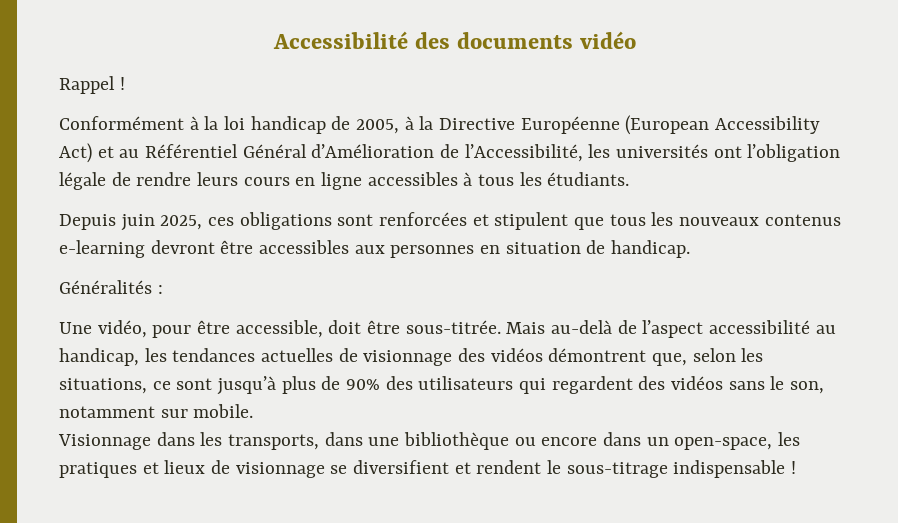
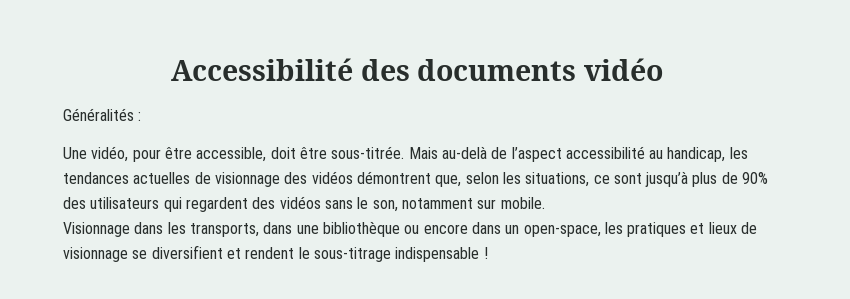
- Rappel !
- Conformément à la loi handicap de 2005, à la Directive Européenne (European Accessibility Act) et au Référentiel Général d’Amélioration de l’Accessibilité, les universités ont l’obligation légale de rendre leurs cours en ligne accessibles à tous les étudiants.
- Depuis juin 2025, ces obligations sont renforcées et stipulent que tous les nouveaux contenus e-learning devront être accessibles aux personnes en situation de handicap.

